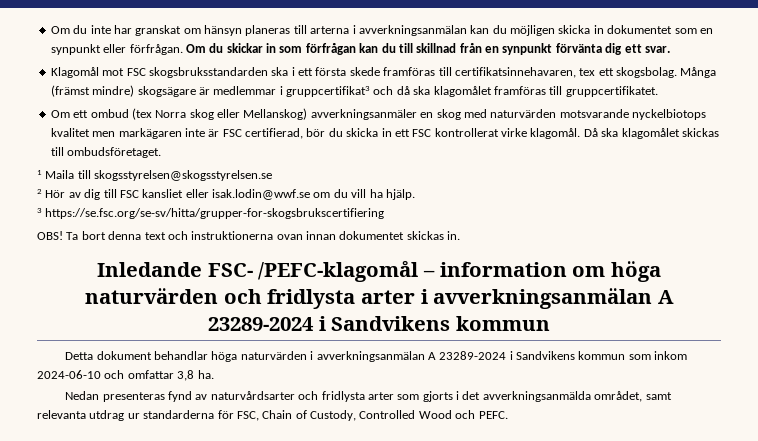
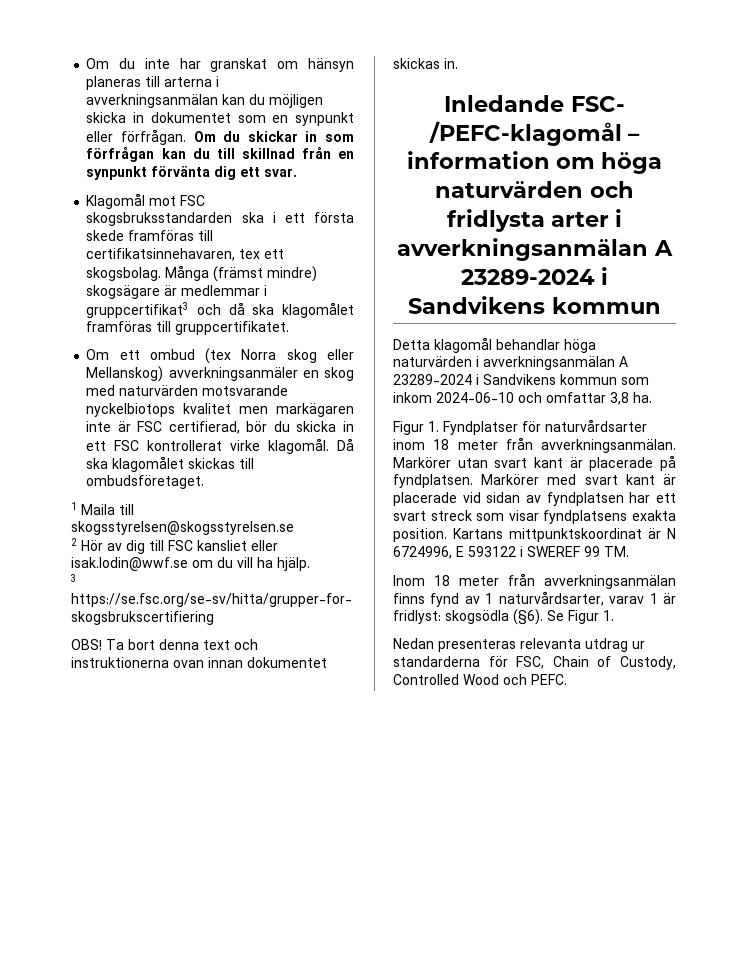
- Detta dokument behandlar höga naturvärden i avverkningsanmälan A 23289-2024 i Sandvikens kommun som inkom 2024-06-10 och omfattar 3,8 ha.
+ Detta klagomål behandlar höga naturvärden i avverkningsanmälan A 23289-2024 i Sandvikens kommun som inkom 2024-06-10 och omfattar 3,8 ha.
- Nedan presenteras fynd av naturvårdsarter och fridlysta arter som gjorts i det avverkningsanmälda området, samt relevanta utdrag ur standarderna för FSC, Chain of Custody, Controlled Wood och PEFC.
+ Figur 1. Fyndplatser för naturvårdsarter inom 18 meter från avverkningsanmälan. Markörer utan svart kant är placerade på fyndplatsen. Markörer med svart kant är placerade vid sidan av fyndplatsen har ett svart streck som visar fyndplatsens exakta position. Kartans mittpunktskoordinat är N 6724996, E 593122 i SWEREF 99 TM.
+ Inom 18 meter från avverkningsanmälan finns fynd av 1 naturvårdsarter, varav 1 är fridlyst: skogsödla (§6). Se Figur 1.
+ Nedan presenteras relevanta utdrag ur standarderna för FSC, Chain of Custody, Controlled Wood och PEFC.

